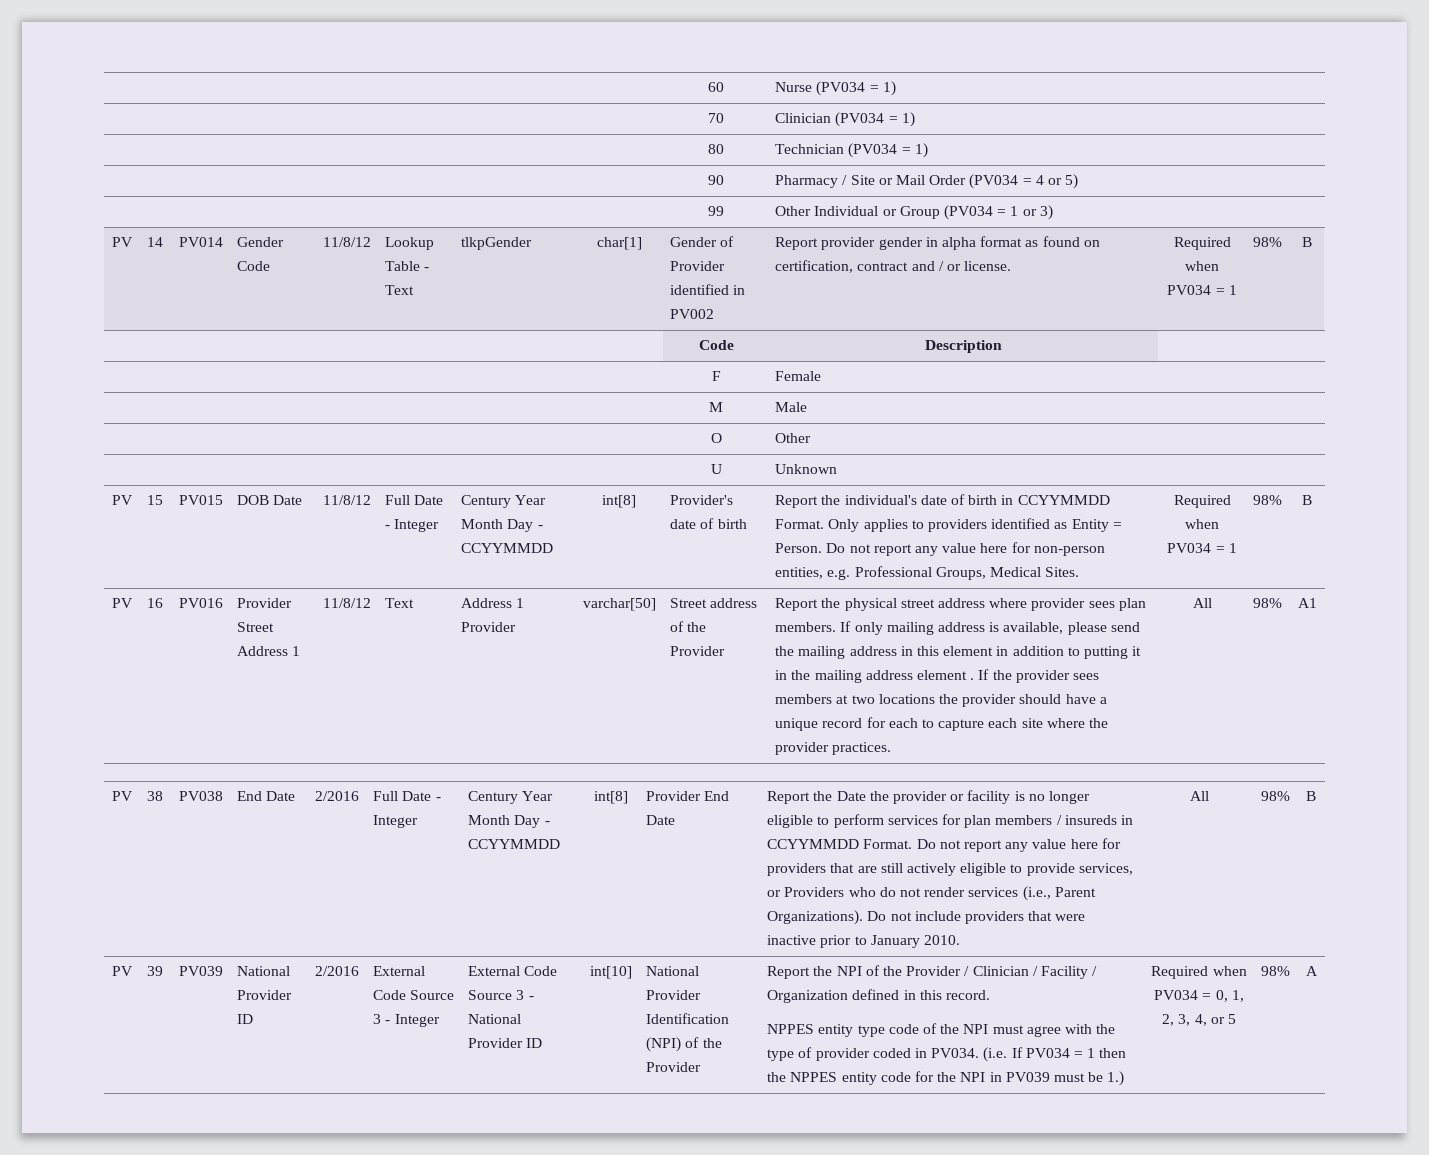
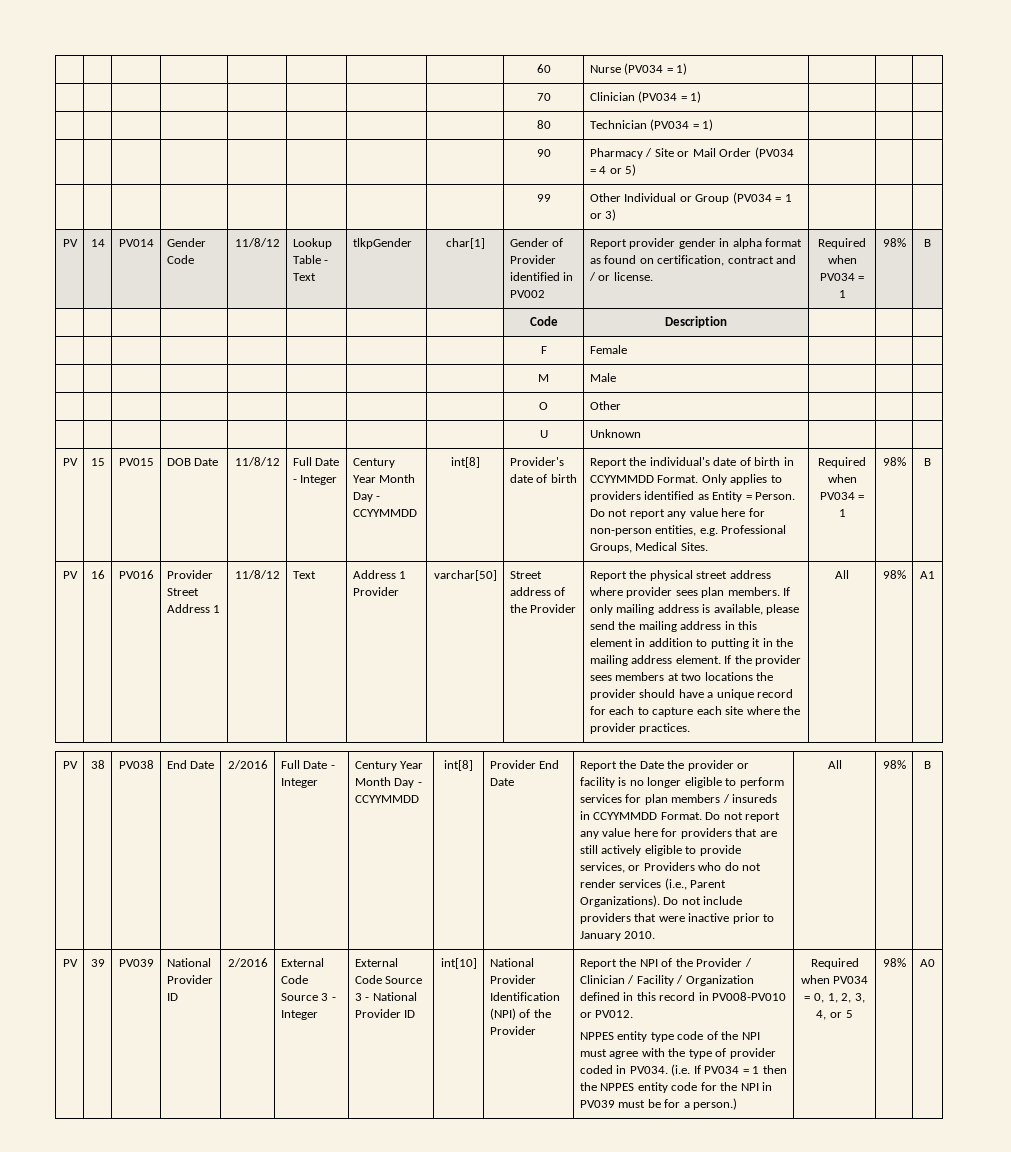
- If only mailing address is available, please send the mailing address in this element in addition to putting it in the mailing address element .
+ If only mailing address is available, please send the mailing address in this element in addition to putting it in the mailing address element.
- Report the NPI of the Provider / Clinician / Facility / Organization defined in this record.
+ Report the NPI of the Provider / Clinician / Facility / Organization defined in this record in PV008-PV010 or PV012.
- (i.e. If PV034 = 1 then the NPPES entity code for the NPI in PV039 must be 1.)
+ (i.e. If PV034 = 1 then the NPPES entity code for the NPI in PV039 must be for a person.)
- A
+ A0

